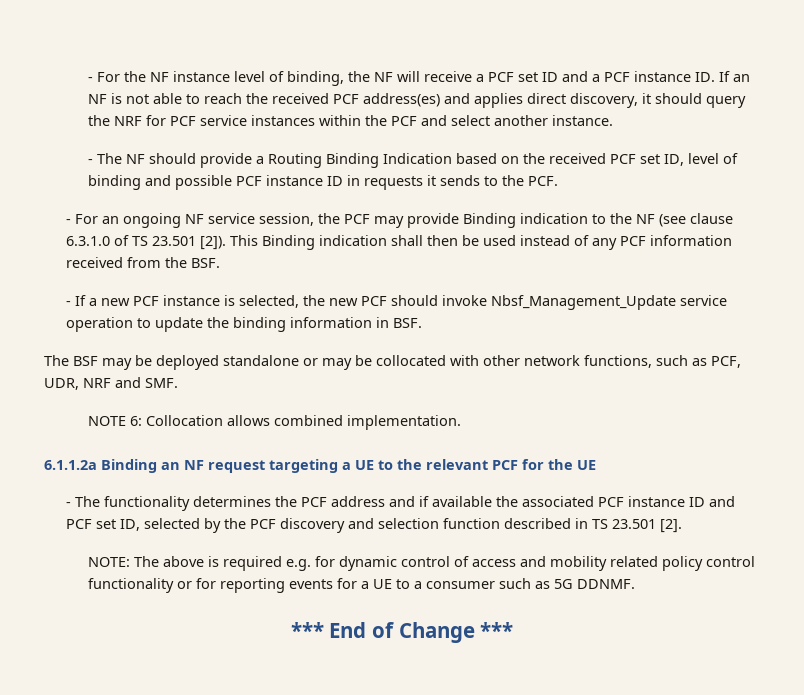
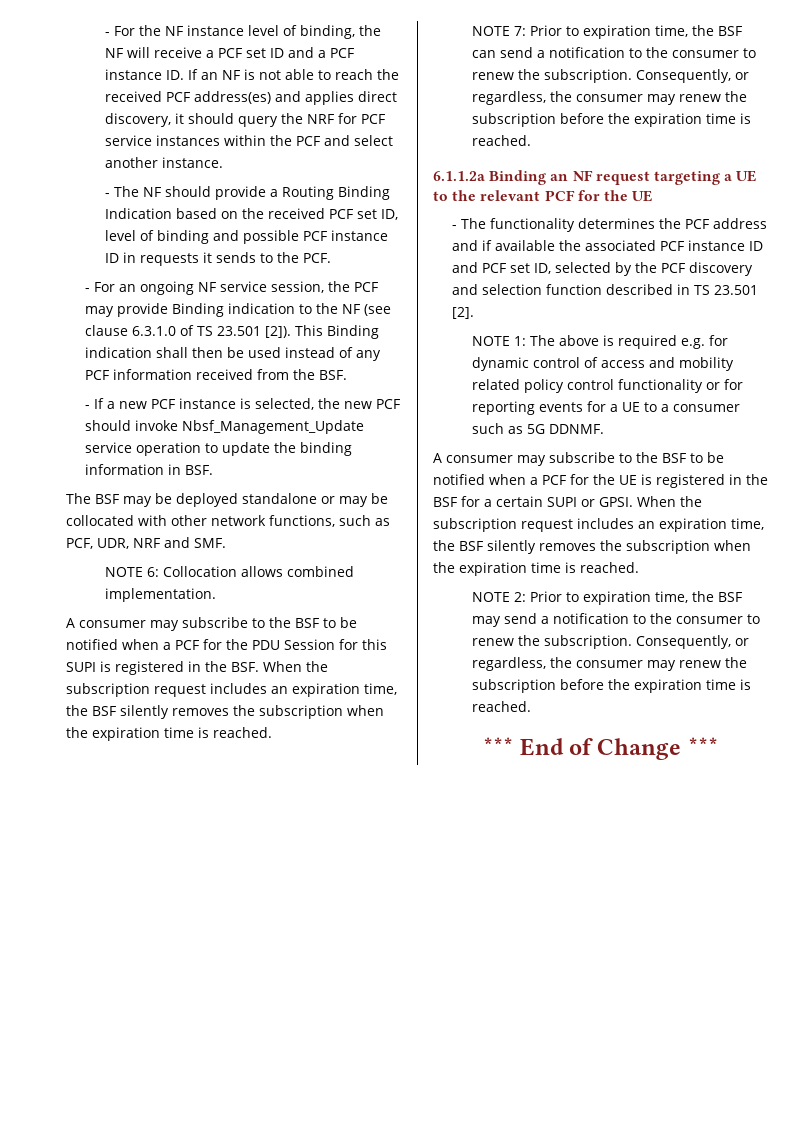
+ A consumer may subscribe to the BSF to be notified when a PCF for the PDU Session for this SUPI is registered in the BSF. When the subscription request includes an expiration time, the BSF silently removes the subscription when the expiration time is reached.
+ NOTE 7: Prior to expiration time, the BSF can send a notification to the consumer to renew the subscription. Consequently, or regardless, the consumer may renew the subscription before the expiration time is reached.
- NOTE: The above is required e.g. for dynamic control of access and mobility related policy control functionality or for reporting events for a UE to a consumer such as 5G DDNMF.
+ NOTE 1: The above is required e.g. for dynamic control of access and mobility related policy control functionality or for reporting events for a UE to a consumer such as 5G DDNMF.
+ A consumer may subscribe to the BSF to be notified when a PCF for the UE is registered in the BSF for a certain SUPI or GPSI. When the subscription request includes an expiration time, the BSF silently removes the subscription when the expiration time is reached.
+ NOTE 2: Prior to expiration time, the BSF may send a notification to the consumer to renew the subscription. Consequently, or regardless, the consumer may renew the subscription before the expiration time is reached.

